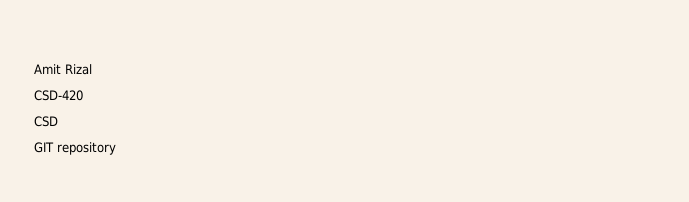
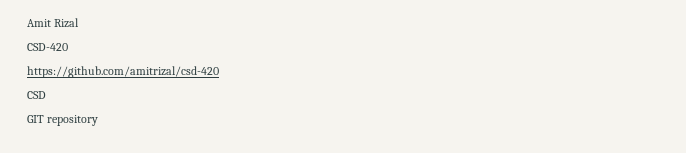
+ https://github.com/amitrizal/csd-420

